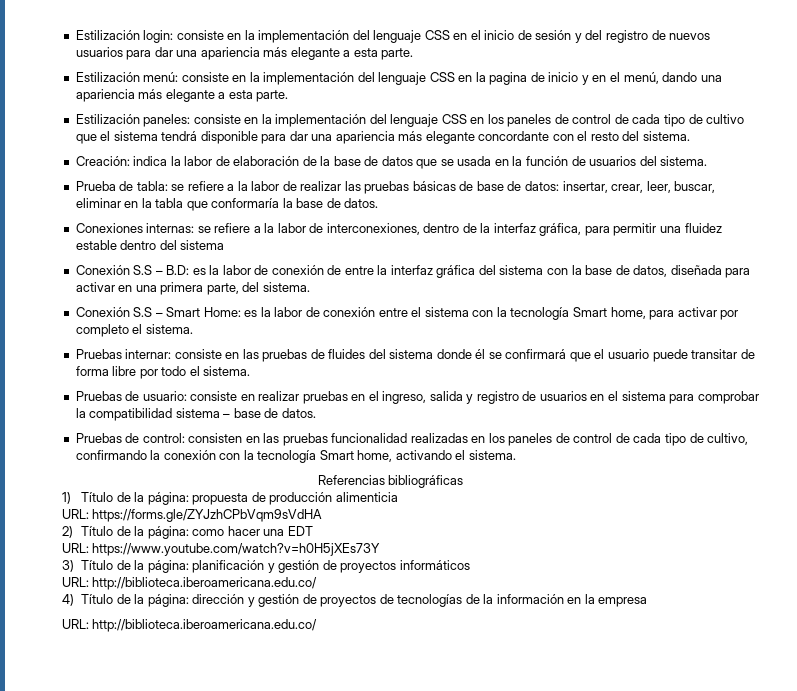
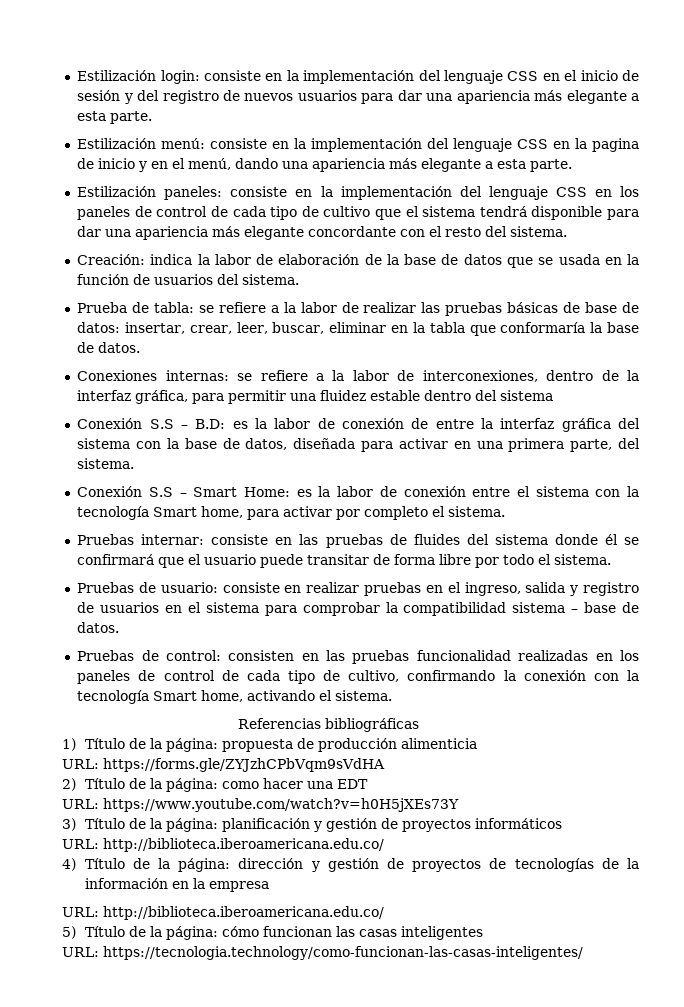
+ 5) Título de la página: cómo funcionan las casas inteligentes
+ URL: https://tecnologia.technology/como-funcionan-las-casas-inteligentes/

